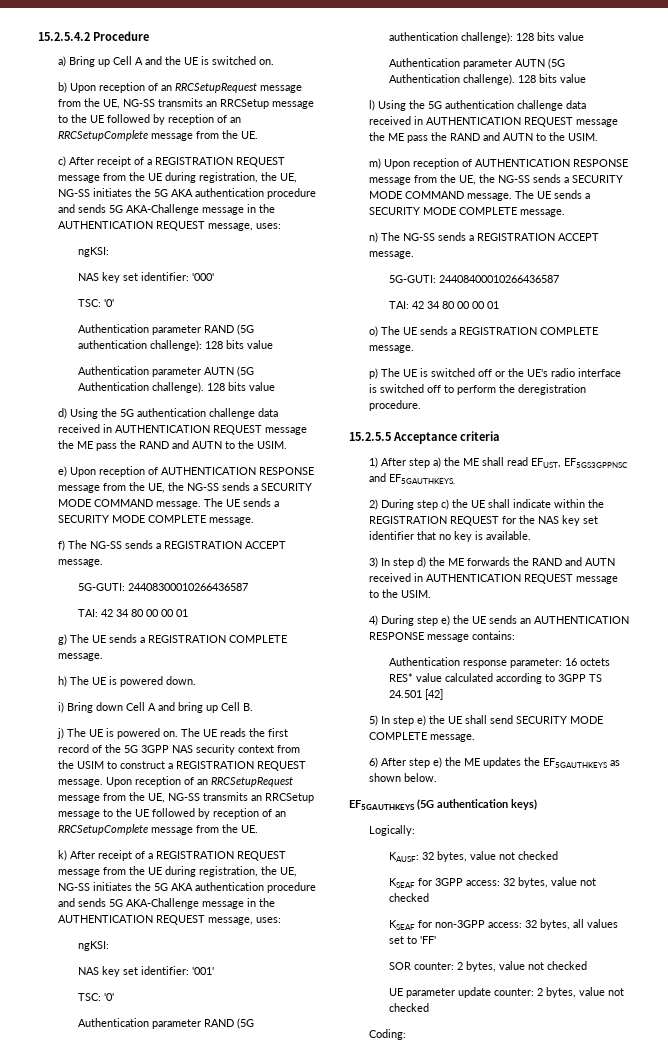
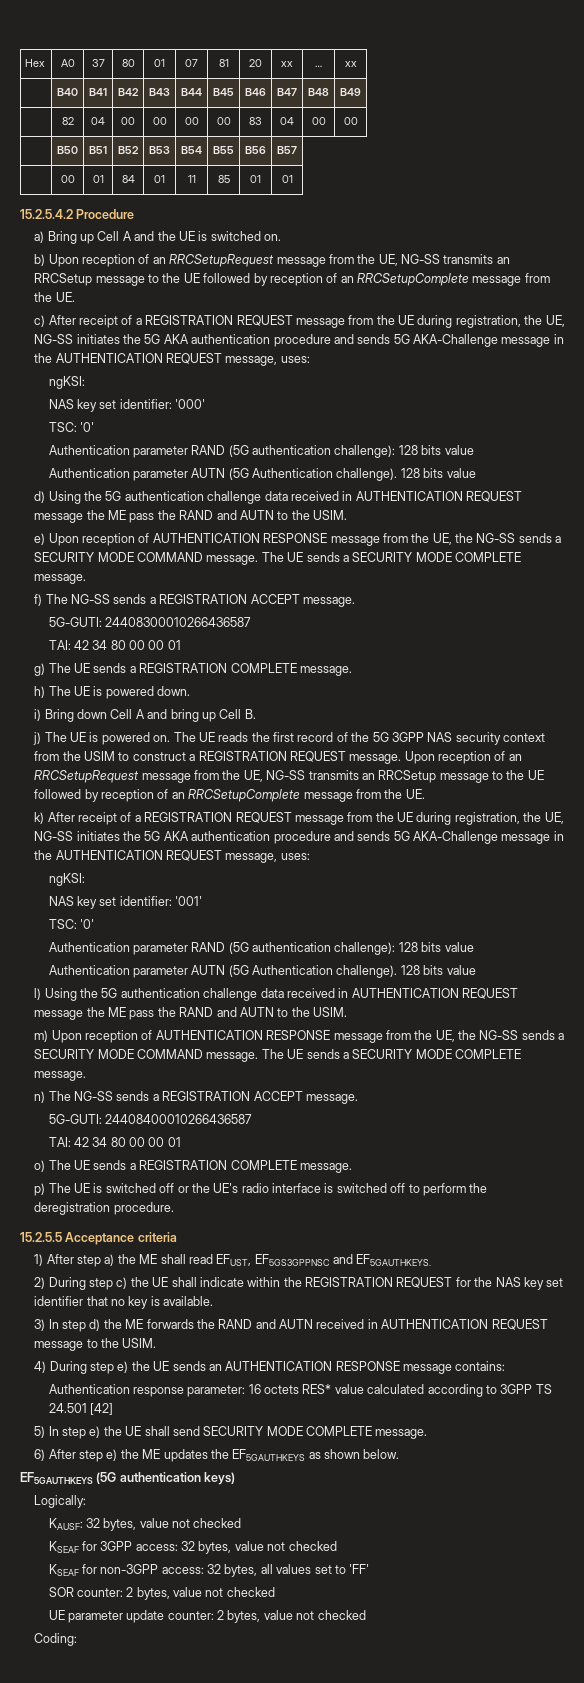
+ Hex | A0 | 37 | 80 | 01 | 07 | 81 | 20 | xx | … | xx
+ | B40 | B41 | B42 | B43 | B44 | B45 | B46 | B47 | B48 | B49
+ | 82 | 04 | 00 | 00 | 00 | 00 | 83 | 04 | 00 | 00
+ | B50 | B51 | B52 | B53 | B54 | B55 | B56 | B57
+ | 00 | 01 | 84 | 01 | 11 | 85 | 01 | 01

